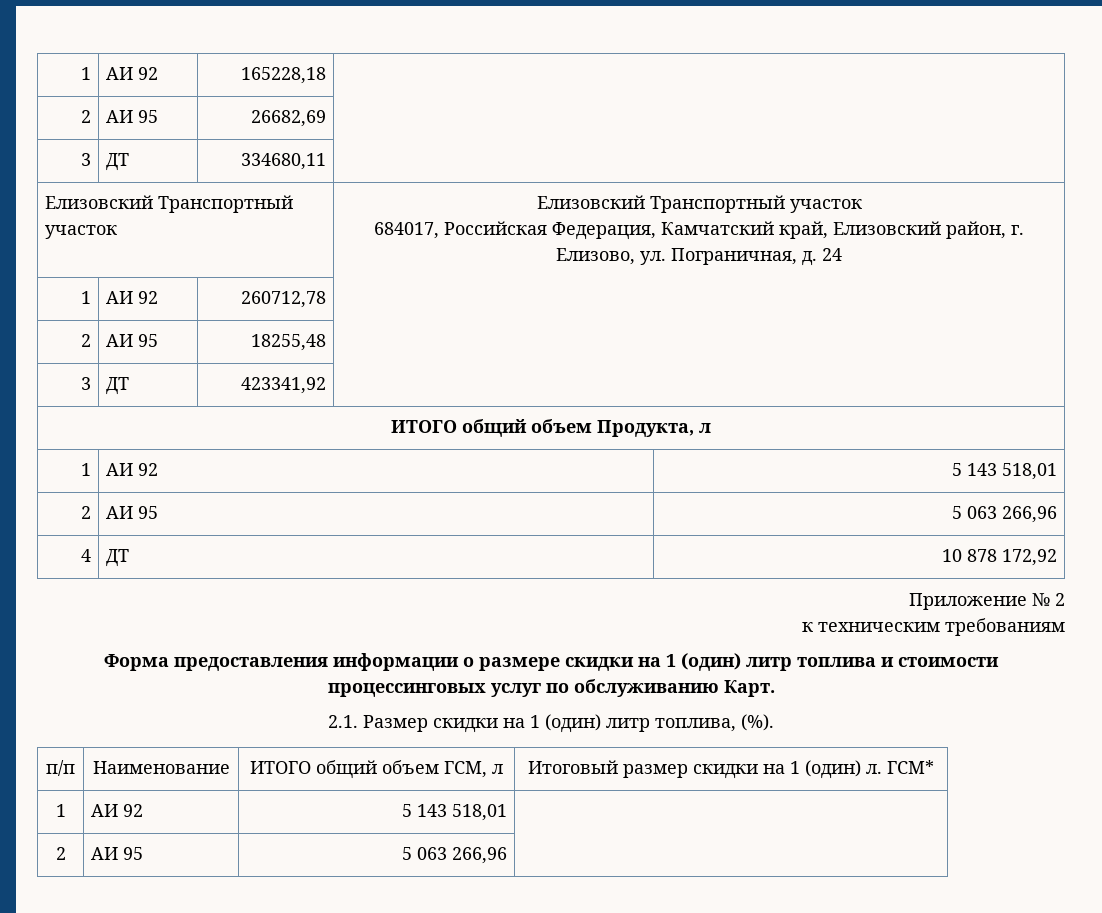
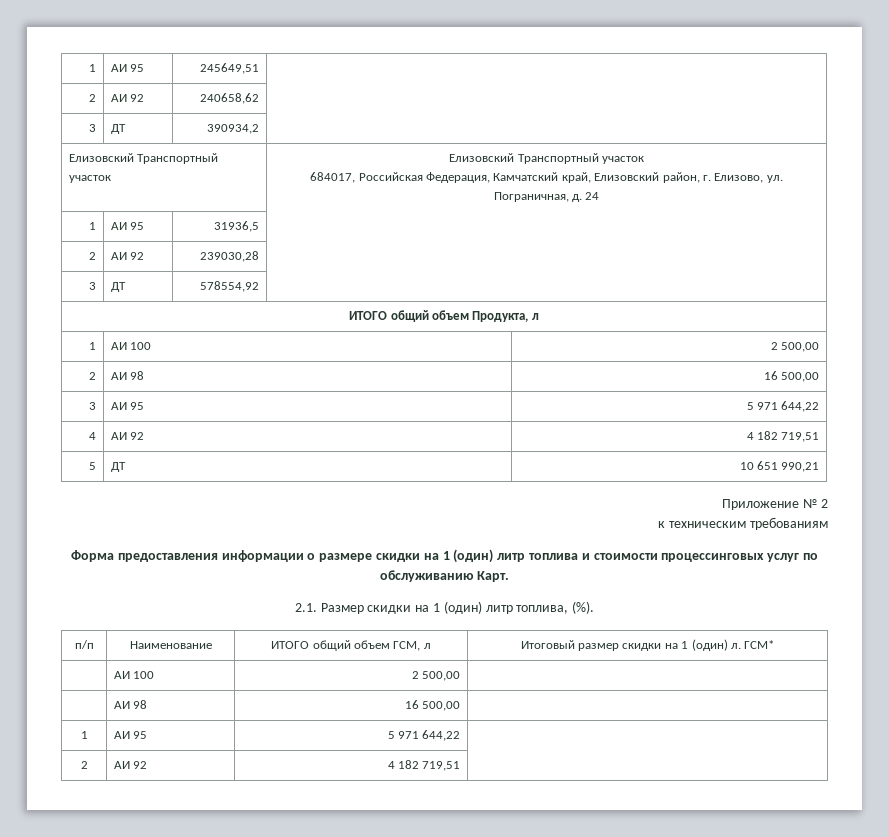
- 1 | АИ 92 | 165228,18 |
- 2 | АИ 95 | 26682,69 |
- 3 | ДТ | 334680,11 |
+ 1 | АИ 95 | 245649,51 |
+ 2 | АИ 92 | 240658,62 |
+ 3 | ДТ | 390934,2 |
- 1 | АИ 92 | 260712,78 |
- 2 | АИ 95 | 18255,48 |
- 3 | ДТ | 423341,92 |
+ 1 | АИ 95 | 31936,5 |
+ 2 | АИ 92 | 239030,28 |
+ 3 | ДТ | 578554,92 |
  ИТОГО общий объем Продукта, л
- 1 | АИ 92 | 5 143 518,01
- 2 | АИ 95 | 5 063 266,96
- 4 | ДТ | 10 878 172,92
+ 1 | АИ 100 | 2 500,00
+ 2 | АИ 98 | 16 500,00
+ 3 | АИ 95 | 5 971 644,22
+ 4 | АИ 92 | 4 182 719,51
+ 5 | ДТ | 10 651 990,21
- 1 | АИ 92 | 5 143 518,01 |
- 2 | АИ 95 | 5 063 266,96 |
+ | АИ 100 | 2 500,00 |
+ | АИ 98 | 16 500,00 |
+ 1 | АИ 95 | 5 971 644,22 |
+ 2 | АИ 92 | 4 182 719,51 |

